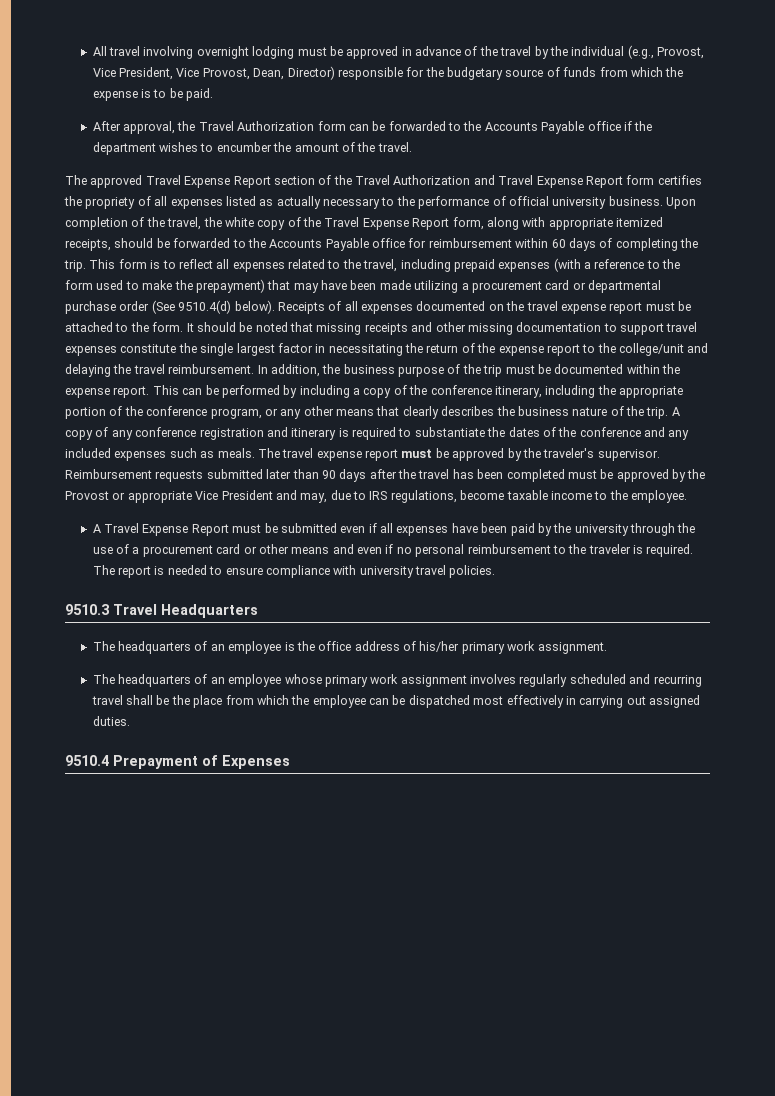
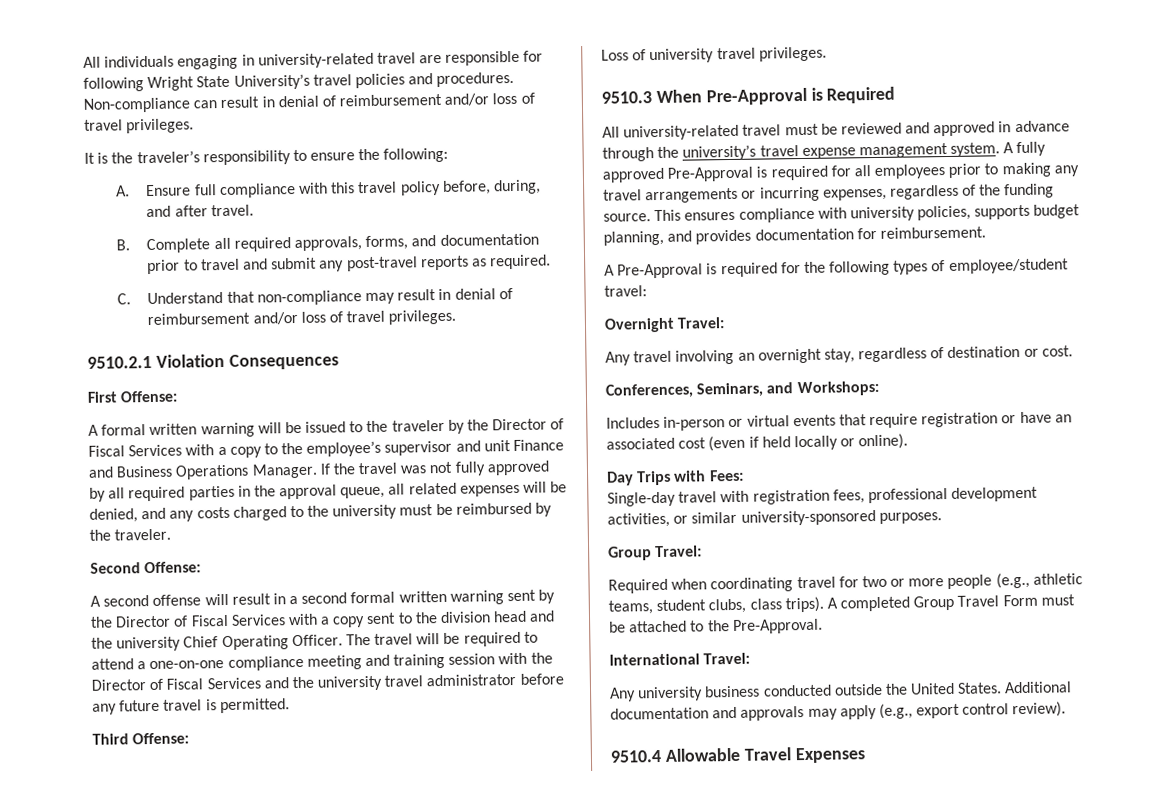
- All travel involving overnight lodging must be approved in advance of the travel by the individual (e.g., Provost, Vice President, Vice Provost, Dean, Director) responsible for the budgetary source of funds from which the expense is to be paid.
- After approval, the Travel Authorization form can be forwarded to the Accounts Payable office if the department wishes to encumber the amount of the travel.
- The approved Travel Expense Report section of the Travel Authorization and Travel Expense Report form certifies the propriety of all expenses listed as actually necessary to the performance of official university business. Upon completion of the travel, the white copy of the Travel Expense Report form, along with appropriate itemized receipts, should be forwarded to the Accounts Payable office for reimbursement within 60 days of completing the trip. This form is to reflect all expenses related to the travel, including prepaid expenses (with a reference to the form used to make the prepayment) that may have been made utilizing a procurement card or departmental purchase order (See 9510.4(d) below). Receipts of all expenses documented on the travel expense report must be attached to the form. It should be noted that missing receipts and other missing documentation to support travel expenses constitute the single largest factor in necessitating the return of the expense report to the college/unit and delaying the travel reimbursement. In addition, the business purpose of the trip must be documented within the expense report. This can be performed by including a copy of the conference itinerary, including the appropriate portion of the conference program, or any other means that clearly describes the business nature of the trip. A copy of any conference registration and itinerary is required to substantiate the dates of the conference and any included expenses such as meals. The travel expense report must be approved by the traveler's supervisor. Reimbursement requests submitted later than 90 days after the travel has been completed must be approved by the Provost or appropriate Vice President and may, due to IRS regulations, become taxable income to the employee.
- A Travel Expense Report must be submitted even if all expenses have been paid by the university through the use of a procurement card or other means and even if no personal reimbursement to the traveler is required. The report is needed to ensure compliance with university travel policies.
- 9510.3 Travel Headquarters
- The headquarters of an employee is the office address of his/her primary work assignment.
- The headquarters of an employee whose primary work assignment involves regularly scheduled and recurring travel shall be the place from which the employee can be dispatched most effectively in carrying out assigned duties.
+ All individuals engaging in university-related travel are responsible for following Wright State University’s travel policies and procedures. Non-compliance can result in denial of reimbursement and/or loss of travel privileges.
+ It is the traveler’s responsibility to ensure the following:
+ A. Ensure full compliance with this travel policy before, during, and after travel.
+ B. Complete all required approvals, forms, and documentation prior to travel and submit any post-travel reports as required.
+ C. Understand that non-compliance may result in denial of reimbursement and/or loss of travel privileges.
+ 9510.2.1 Violation Consequences
+ First Offense:
+ A formal written warning will be issued to the traveler by the Director of Fiscal Services with a copy to the employee’s supervisor and unit Finance and Business Operations Manager. If the travel was not fully approved by all required parties in the approval queue, all related expenses will be denied, and any costs charged to the university must be reimbursed by the traveler.
+ Second Offense:
+ A second offense will result in a second formal written warning sent by the Director of Fiscal Services with a copy sent to the division head and the university Chief Operating Officer. The travel will be required to attend a one-on-one compliance meeting and training session with the Director of Fiscal Services and the university travel administrator before any future travel is permitted.
+ Third Offense:
+ Loss of university travel privileges.
+ 9510.3 When Pre-Approval is Required
+ All university-related travel must be reviewed and approved in advance through the university’s travel expense management system. A fully approved Pre-Approval is required for all employees prior to making any travel arrangements or incurring expenses, regardless of the funding source. This ensures compliance with university policies, supports budget planning, and provides documentation for reimbursement.
+ A Pre-Approval is required for the following types of employee/student travel:
+ Overnight Travel:
+ Any travel involving an overnight stay, regardless of destination or cost.
+ Conferences, Seminars, and Workshops:
+ Includes in-person or virtual events that require registration or have an associated cost (even if held locally or online).
+ Day Trips with Fees:
+ Single-day travel with registration fees, professional development activities, or similar university-sponsored purposes.
+ Group Travel:
+ Required when coordinating travel for two or more people (e.g., athletic teams, student clubs, class trips). A completed Group Travel Form must be attached to the Pre-Approval.
+ International Travel:
+ Any university business conducted outside the United States. Additional documentation and approvals may apply (e.g., export control review).
- 9510.4 Prepayment of Expenses
+ 9510.4 Allowable Travel Expenses

